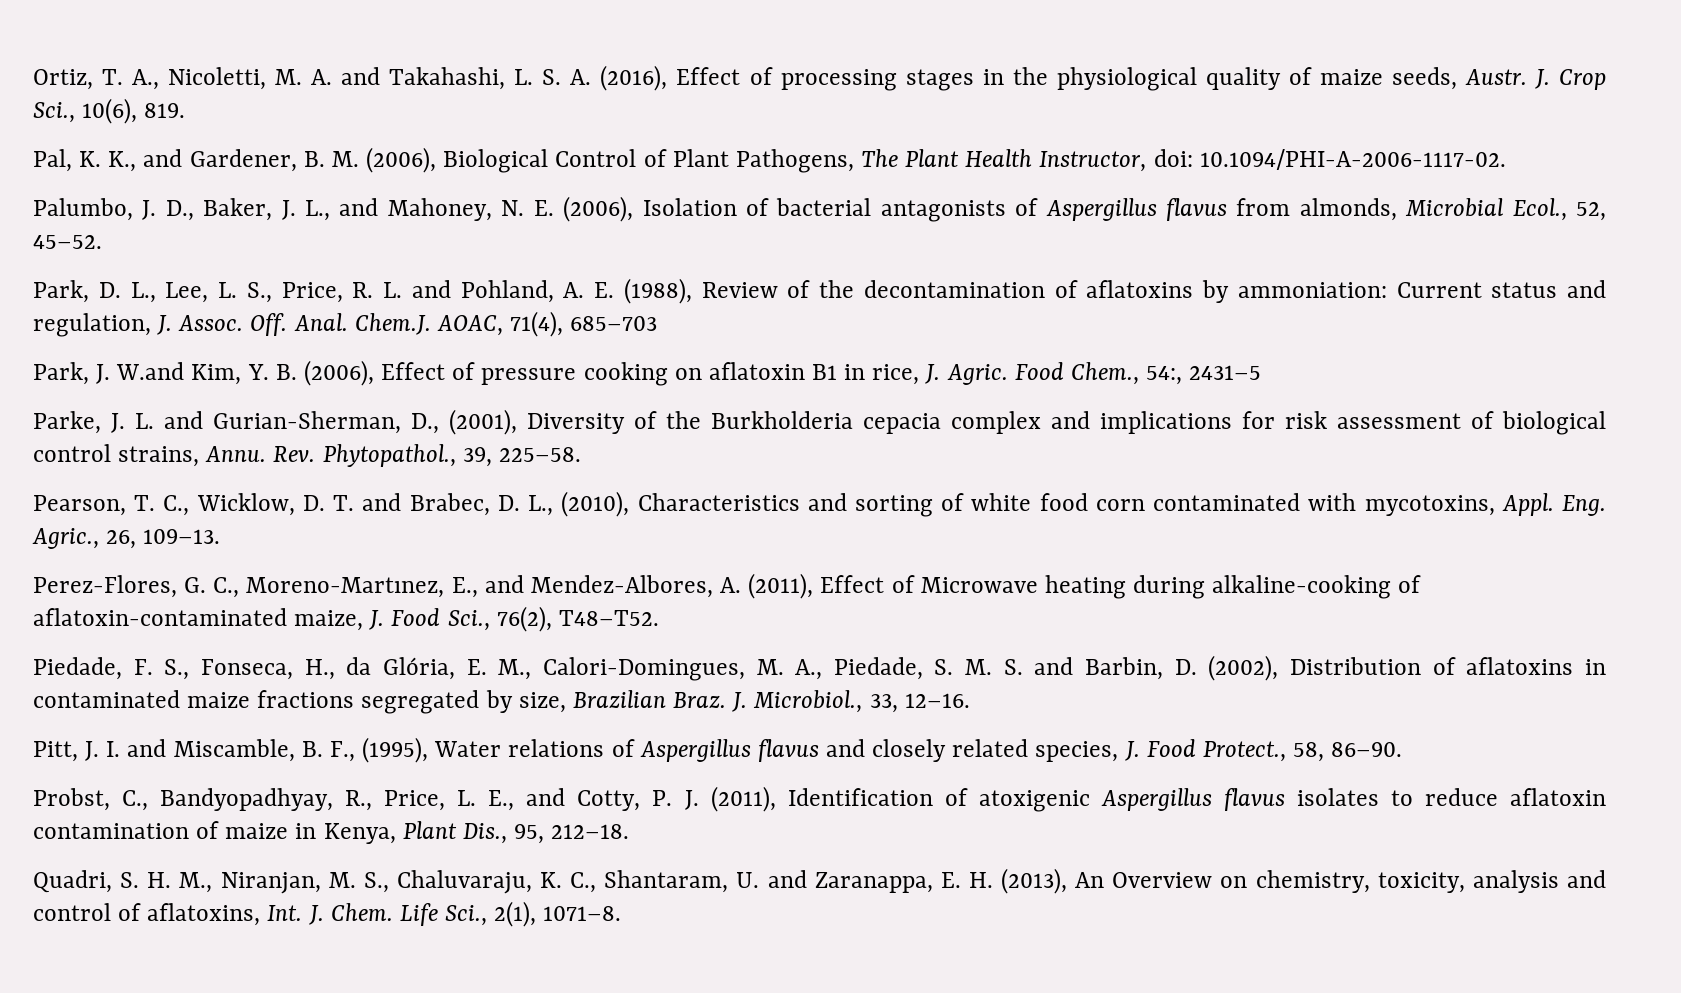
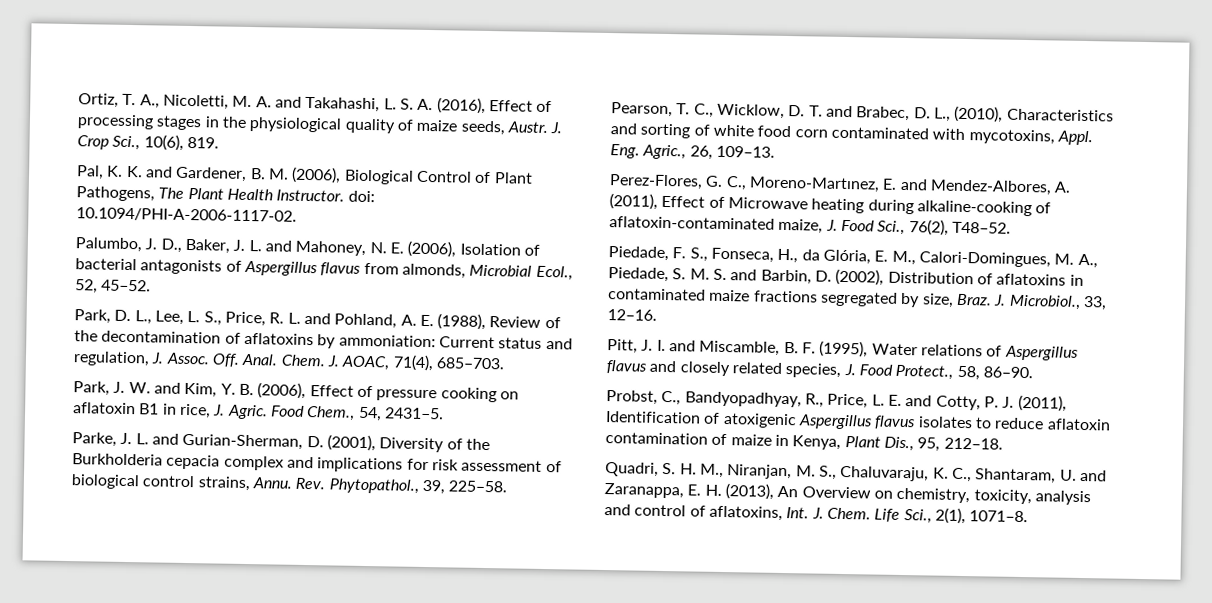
- Pal, K. K., and Gardener, B. M. (2006), Biological Control of Plant Pathogens, The Plant Health Instructor, doi: 10.1094/PHI-A-2006-1117-02.
+ Pal, K. K. and Gardener, B. M. (2006), Biological Control of Plant Pathogens, The Plant Health Instructor. doi: 10.1094/PHI-A-2006-1117-02.
- Palumbo, J. D., Baker, J. L., and Mahoney, N. E. (2006), Isolation of bacterial antagonists of Aspergillus flavus from almonds, Microbial Ecol., 52, 45–52.
+ Palumbo, J. D., Baker, J. L. and Mahoney, N. E. (2006), Isolation of bacterial antagonists of Aspergillus flavus from almonds, Microbial Ecol., 52, 45–52.
- Chem.J. AOAC, 71(4), 685–703
+ Chem. J. AOAC, 71(4), 685–703.
- Park, J. W.and Kim, Y. B. (2006), Effect of pressure cooking on aflatoxin B1 in rice, J. Agric.
+ Park, J. W. and Kim, Y. B. (2006), Effect of pressure cooking on aflatoxin B1 in rice, J. Agric.
- Food Chem., 54:, 2431–5
+ Food Chem., 54, 2431–5.
- Parke, J. L. and Gurian-Sherman, D., (2001), Diversity of the Burkholderia cepacia complex and implications for risk assessment of biological control strains, Annu.
+ Parke, J. L. and Gurian-Sherman, D. (2001), Diversity of the Burkholderia cepacia complex and implications for risk assessment of biological control strains, Annu.
- Perez-Flores, G. C., Moreno-Martınez, E., and Mendez-Albores, A. (2011), Effect of Microwave heating during alkaline-cooking of aflatoxin-contaminated maize, J. Food Sci., 76(2), T48–T52.
+ Perez-Flores, G. C., Moreno-Martınez, E. and Mendez-Albores, A. (2011), Effect of Microwave heating during alkaline-cooking of aflatoxin-contaminated maize, J. Food Sci., 76(2), T48–52.
- Piedade, F. S., Fonseca, H., da Glória, E. M., Calori-Domingues, M. A., Piedade, S. M. S. and Barbin, D. (2002), Distribution of aflatoxins in contaminated maize fractions segregated by size, Brazilian Braz.
+ Piedade, F. S., Fonseca, H., da Glória, E. M., Calori-Domingues, M. A., Piedade, S. M. S. and Barbin, D. (2002), Distribution of aflatoxins in contaminated maize fractions segregated by size, Braz.
- Pitt, J. I. and Miscamble, B. F., (1995), Water relations of Aspergillus flavus and closely related species, J. Food Protect., 58, 86–90.
+ Pitt, J. I. and Miscamble, B. F. (1995), Water relations of Aspergillus flavus and closely related species, J. Food Protect., 58, 86–90.
- Probst, C., Bandyopadhyay, R., Price, L. E., and Cotty, P. J. (2011), Identification of atoxigenic Aspergillus flavus isolates to reduce aflatoxin contamination of maize in Kenya, Plant Dis., 95, 212–18.
+ Probst, C., Bandyopadhyay, R., Price, L. E. and Cotty, P. J. (2011), Identification of atoxigenic Aspergillus flavus isolates to reduce aflatoxin contamination of maize in Kenya, Plant Dis., 95, 212–18.

